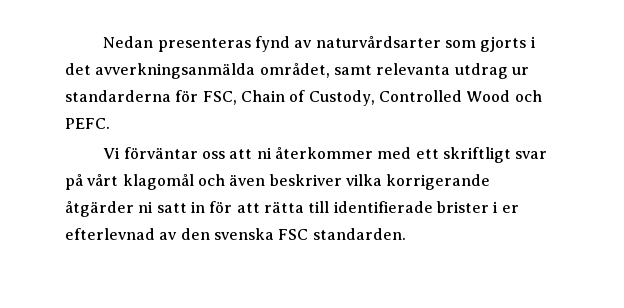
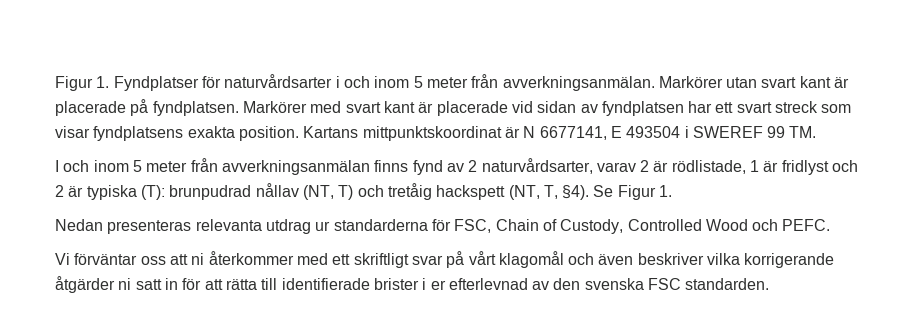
- Nedan presenteras fynd av naturvårdsarter som gjorts i det avverkningsanmälda området, samt relevanta utdrag ur standarderna för FSC, Chain of Custody, Controlled Wood och PEFC.
+ Figur 1. Fyndplatser för naturvårdsarter i och inom 5 meter från avverkningsanmälan. Markörer utan svart kant är placerade på fyndplatsen. Markörer med svart kant är placerade vid sidan av fyndplatsen har ett svart streck som visar fyndplatsens exakta position. Kartans mittpunktskoordinat är N 6677141, E 493504 i SWEREF 99 TM.
+ I och inom 5 meter från avverkningsanmälan finns fynd av 2 naturvårdsarter, varav 2 är rödlistade, 1 är fridlyst och 2 är typiska (T): brunpudrad nållav (NT, T) och tretåig hackspett (NT, T, §4). Se Figur 1.
+ Nedan presenteras relevanta utdrag ur standarderna för FSC, Chain of Custody, Controlled Wood och PEFC.

